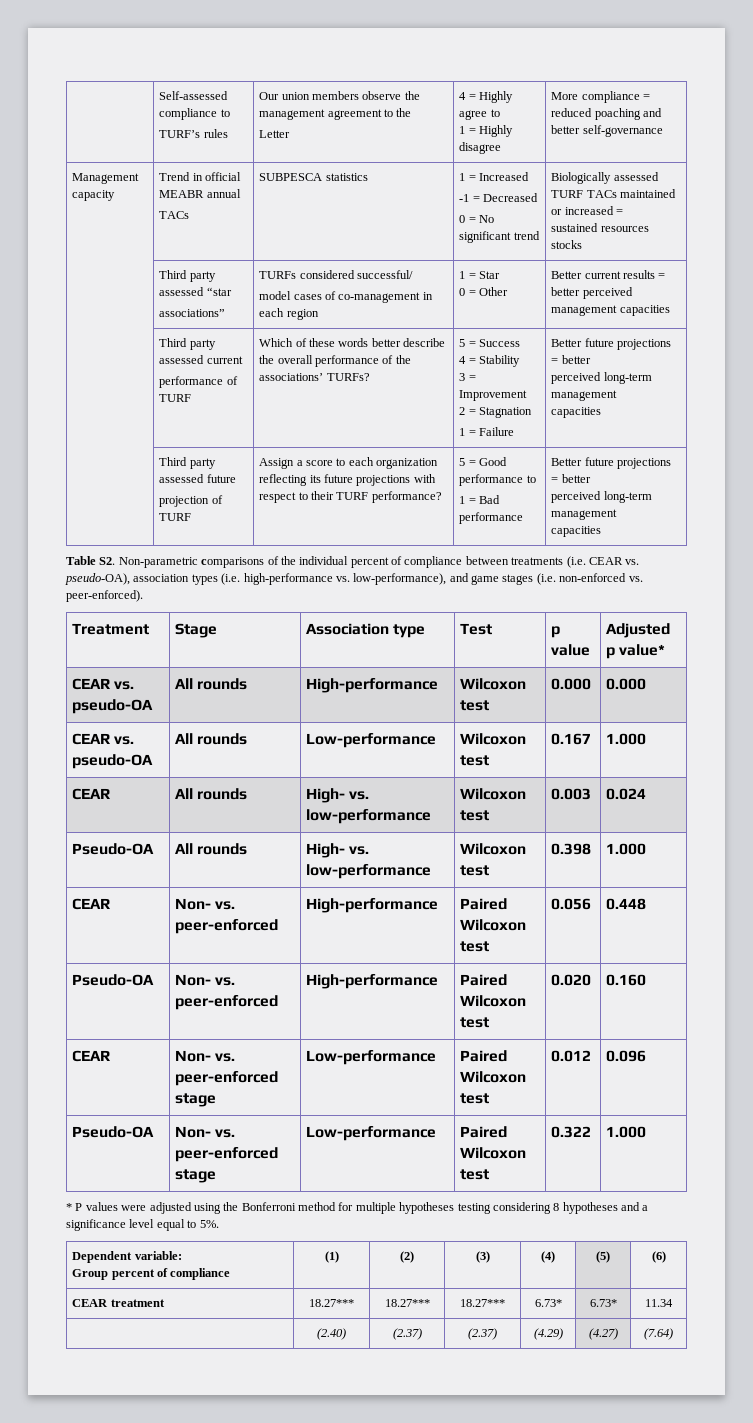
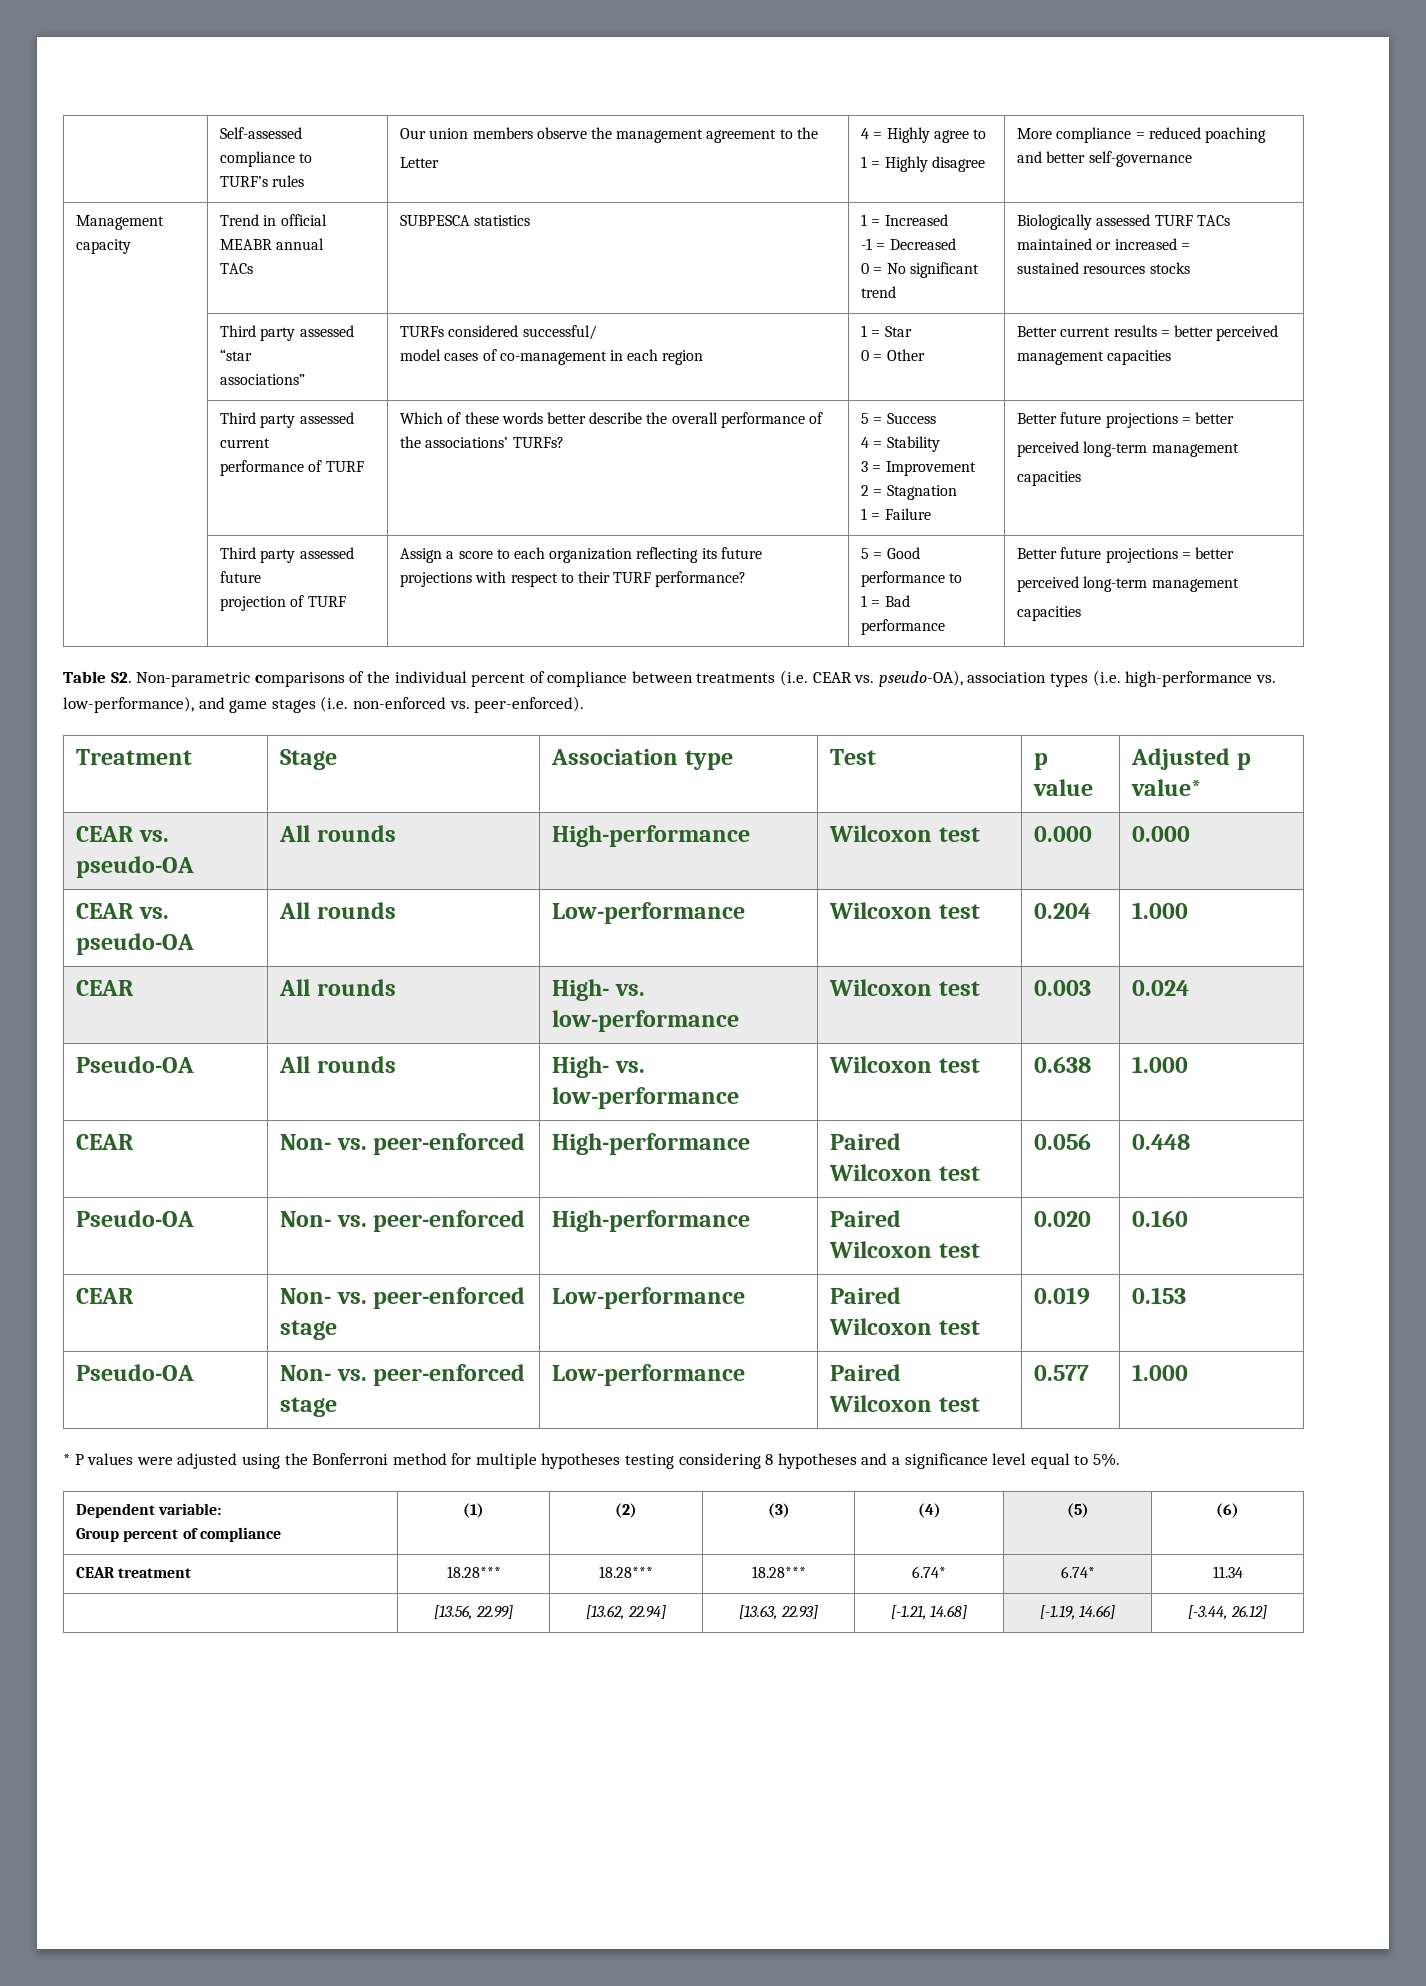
- CEAR vs. pseudo-OA | All rounds | Low-performance | Wilcoxon test | 0.167 | 1.000
+ CEAR vs. pseudo-OA | All rounds | Low-performance | Wilcoxon test | 0.204 | 1.000
- Pseudo-OA | All rounds | High- vs. low-performance | Wilcoxon test | 0.398 | 1.000
+ Pseudo-OA | All rounds | High- vs. low-performance | Wilcoxon test | 0.638 | 1.000
- CEAR | Non- vs. peer-enforced stage | Low-performance | Paired Wilcoxon test | 0.012 | 0.096
+ CEAR | Non- vs. peer-enforced stage | Low-performance | Paired Wilcoxon test | 0.019 | 0.153
- Pseudo-OA | Non- vs. peer-enforced stage | Low-performance | Paired Wilcoxon test | 0.322 | 1.000
+ Pseudo-OA | Non- vs. peer-enforced stage | Low-performance | Paired Wilcoxon test | 0.577 | 1.000
- CEAR treatment | 18.27*** | 18.27*** | 18.27*** | 6.73* | 6.73* | 11.34
- | (2.40) | (2.37) | (2.37) | (4.29) | (4.27) | (7.64)
+ CEAR treatment | 18.28*** | 18.28*** | 18.28*** | 6.74* | 6.74* | 11.34
+ | [13.56, 22.99] | [13.62, 22.94] | [13.63, 22.93] | [-1.21, 14.68] | [-1.19, 14.66] | [-3.44, 26.12]

